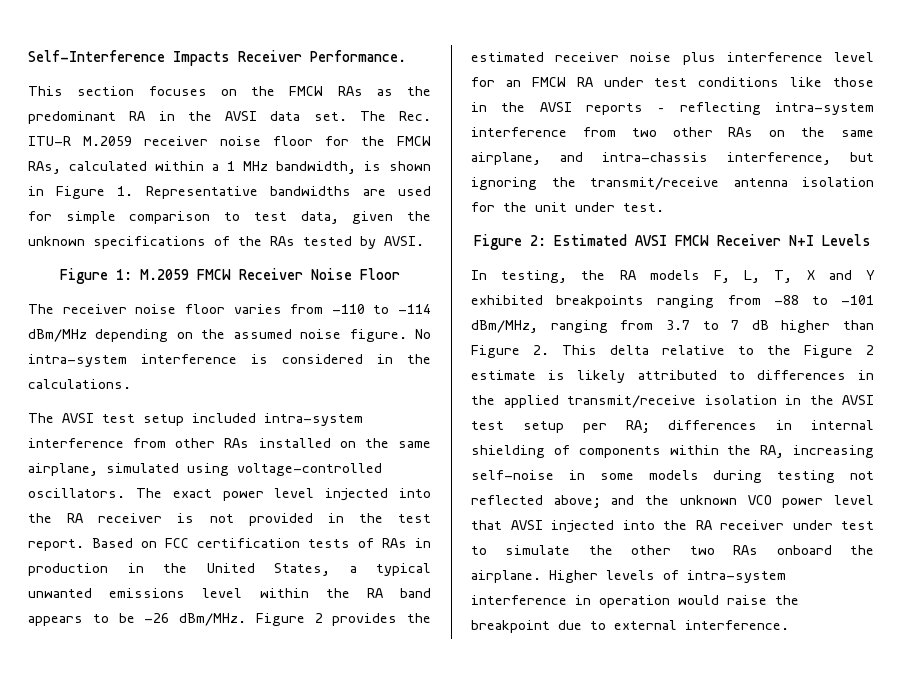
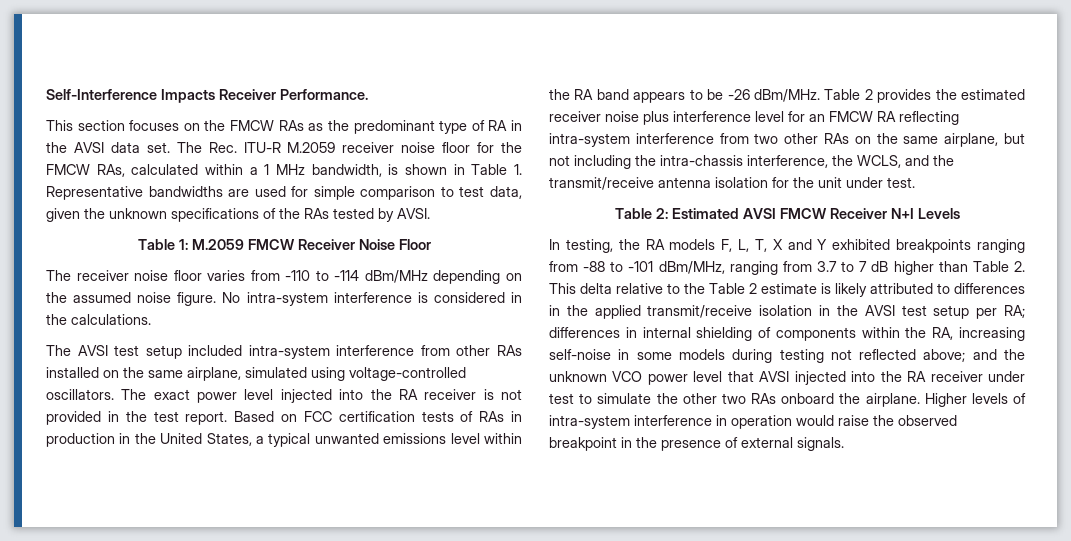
- This section focuses on the FMCW RAs as the predominant RA in the AVSI data set.
+ This section focuses on the FMCW RAs as the predominant type of RA in the AVSI data set.
- The Rec. ITU-R M.2059 receiver noise floor for the FMCW RAs, calculated within a 1 MHz bandwidth, is shown in Figure 1. Representative bandwidths are used for simple comparison to test data, given the unknown specifications of the RAs tested by AVSI.
+ The Rec. ITU-R M.2059 receiver noise floor for the FMCW RAs, calculated within a 1 MHz bandwidth, is shown in Table 1. Representative bandwidths are used for simple comparison to test data, given the unknown specifications of the RAs tested by AVSI.
- Figure 1: M.2059 FMCW Receiver Noise Floor
+ Table 1: M.2059 FMCW Receiver Noise Floor
- Figure 2 provides the estimated receiver noise plus interference level for an FMCW RA under test conditions like those in the AVSI reports – reflecting intra-system interference from two other RAs on the same airplane, and intra-chassis interference, but ignoring the transmit/receive antenna isolation for the unit under test.
+ Table 2 provides the estimated receiver noise plus interference level for an FMCW RA reflecting intra-system interference from two other RAs on the same airplane, but not including the intra-chassis interference, the WCLS, and the transmit/receive antenna isolation for the unit under test.
- Figure 2: Estimated AVSI FMCW Receiver N+I Levels
+ Table 2: Estimated AVSI FMCW Receiver N+I Levels
- In testing, the RA models F, L, T, X and Y exhibited breakpoints ranging from -88 to -101 dBm/MHz, ranging from 3.7 to 7 dB higher than Figure 2. This delta relative to the Figure 2 estimate is likely attributed to differences in the applied transmit/receive isolation in the AVSI test setup per RA;
+ In testing, the RA models F, L, T, X and Y exhibited breakpoints ranging from -88 to -101 dBm/MHz, ranging from 3.7 to 7 dB higher than Table 2. This delta relative to the Table 2 estimate is likely attributed to differences in the applied transmit/receive isolation in the AVSI test setup per RA;
- Higher levels of intra-system interference in operation would raise the breakpoint due to external interference.
+ Higher levels of intra-system interference in operation would raise the observed breakpoint in the presence of external signals.

